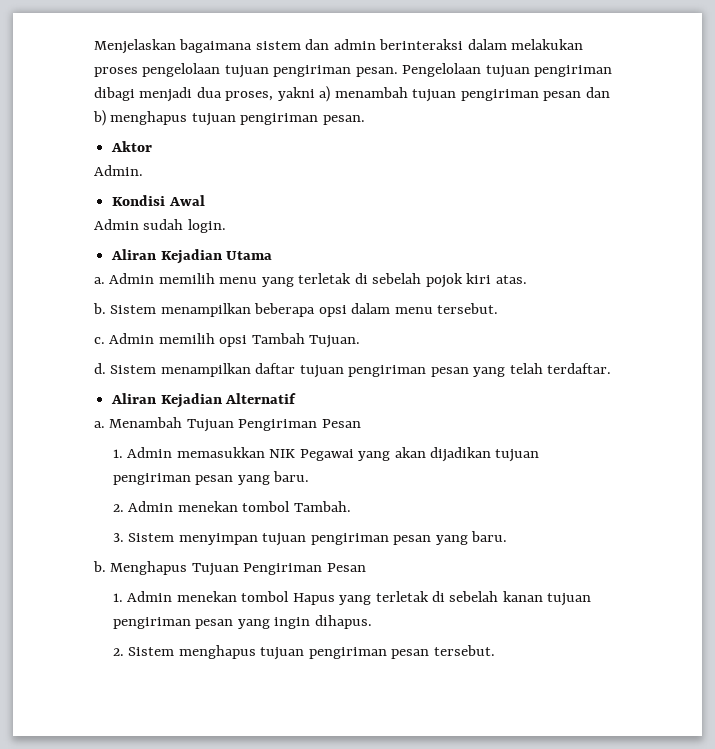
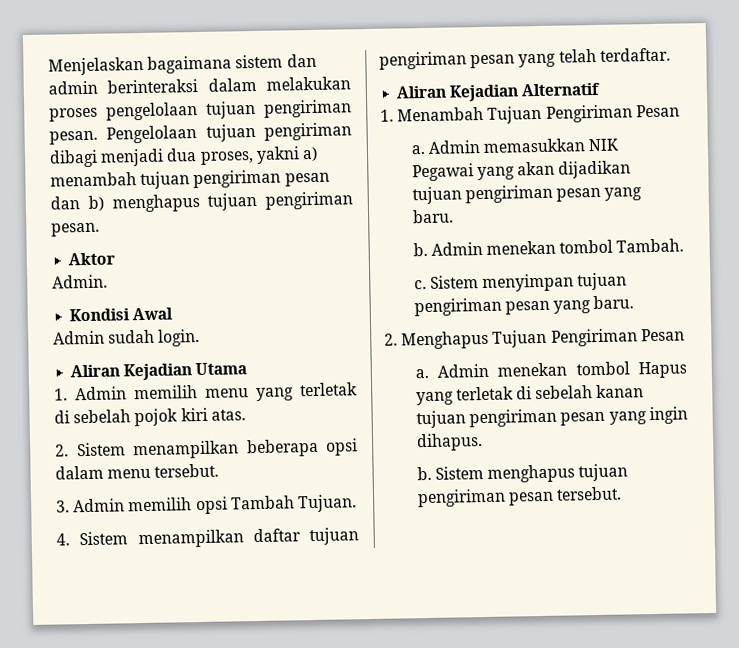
- a. Admin memilih menu yang terletak di sebelah pojok kiri atas.
+ 1. Admin memilih menu yang terletak di sebelah pojok kiri atas.
- b. Sistem menampilkan beberapa opsi dalam menu tersebut.
+ 2. Sistem menampilkan beberapa opsi dalam menu tersebut.
- c. Admin memilih opsi Tambah Tujuan.
+ 3. Admin memilih opsi Tambah Tujuan.
- d. Sistem menampilkan daftar tujuan pengiriman pesan yang telah terdaftar.
+ 4. Sistem menampilkan daftar tujuan pengiriman pesan yang telah terdaftar.
- a. Menambah Tujuan Pengiriman Pesan
+ 1. Menambah Tujuan Pengiriman Pesan
- 1. Admin memasukkan NIK Pegawai yang akan dijadikan tujuan pengiriman pesan yang baru.
+ a. Admin memasukkan NIK Pegawai yang akan dijadikan tujuan pengiriman pesan yang baru.
- 2. Admin menekan tombol Tambah.
+ b. Admin menekan tombol Tambah.
- 3. Sistem menyimpan tujuan pengiriman pesan yang baru.
+ c. Sistem menyimpan tujuan pengiriman pesan yang baru.
- b. Menghapus Tujuan Pengiriman Pesan
+ 2. Menghapus Tujuan Pengiriman Pesan
- 1. Admin menekan tombol Hapus yang terletak di sebelah kanan tujuan pengiriman pesan yang ingin dihapus.
+ a. Admin menekan tombol Hapus yang terletak di sebelah kanan tujuan pengiriman pesan yang ingin dihapus.
- 2. Sistem menghapus tujuan pengiriman pesan tersebut.
+ b. Sistem menghapus tujuan pengiriman pesan tersebut.

